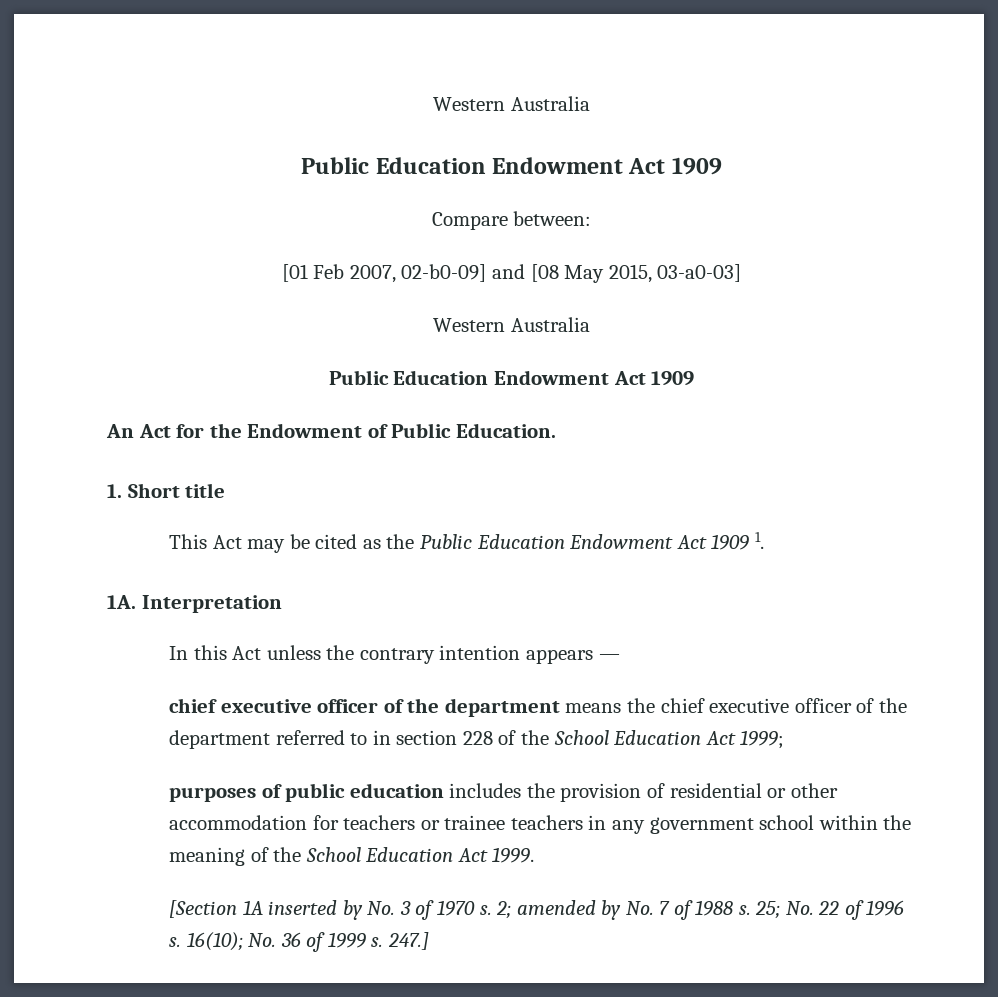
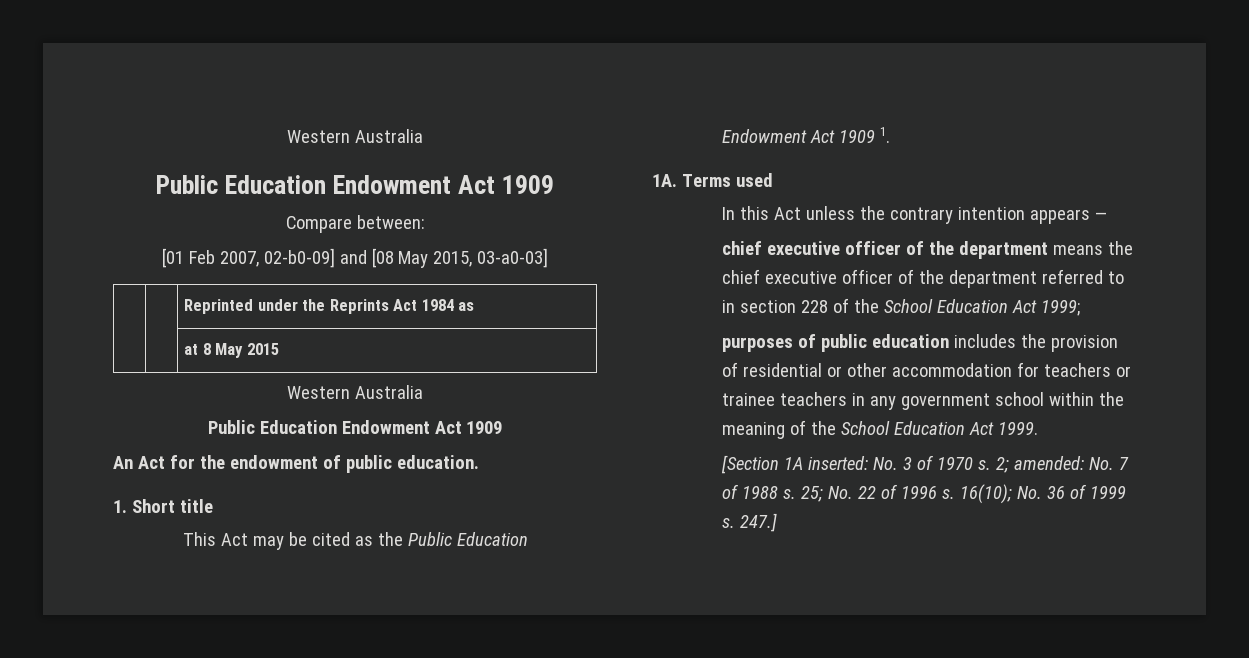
+ | | Reprinted under the Reprints Act 1984 as
+ | | at 8 May 2015
- An Act for the Endowment of Public Education.
+ An Act for the endowment of public education.
- Interpretation
+ Terms used
- [Section 1A inserted by No. 3 of 1970 s.
+ [Section 1A inserted: No. 3 of 1970 s.
- 2; amended by No. 7 of 1988 s.
+ 2; amended: No. 7 of 1988 s.

